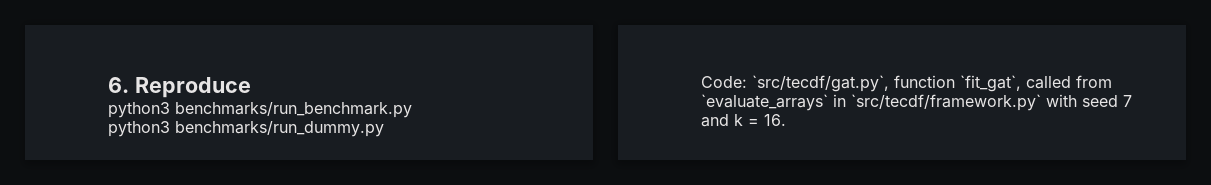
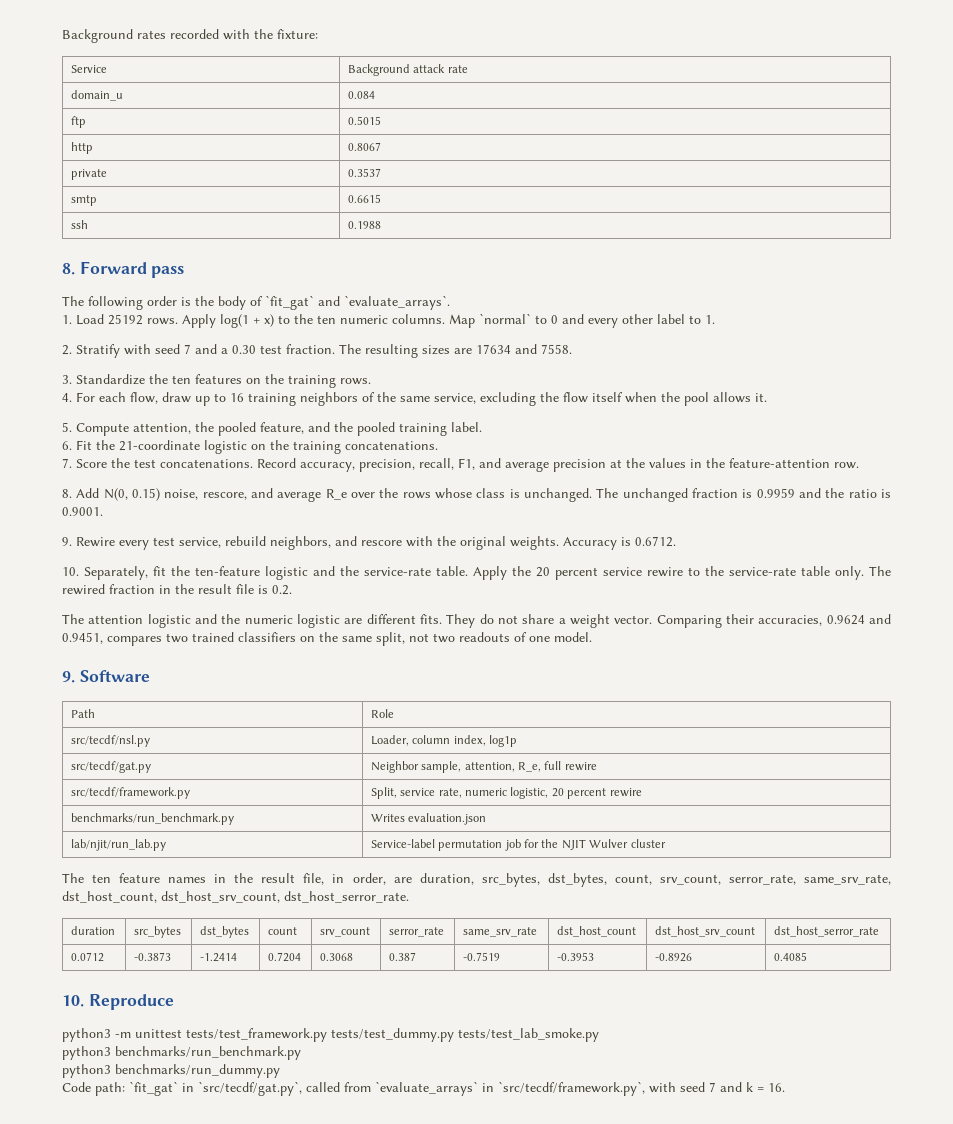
- 6. Reproduce
+ Background rates recorded with the fixture:
+ Service | Background attack rate
+ domain_u | 0.084
+ ftp | 0.5015
+ http | 0.8067
+ private | 0.3537
+ smtp | 0.6615
+ ssh | 0.1988
+ 8. Forward pass
+ The following order is the body of `fit_gat` and `evaluate_arrays`.
+ 1. Load 25192 rows. Apply log(1 + x) to the ten numeric columns. Map `normal` to 0 and every other label to 1.
+ 2. Stratify with seed 7 and a 0.30 test fraction. The resulting sizes are 17634 and 7558.
+ 3. Standardize the ten features on the training rows.
+ 4. For each flow, draw up to 16 training neighbors of the same service, excluding the flow itself when the pool allows it.
+ 5. Compute attention, the pooled feature, and the pooled training label.
+ 6. Fit the 21-coordinate logistic on the training concatenations.
+ 7. Score the test concatenations. Record accuracy, precision, recall, F1, and average precision at the values in the feature-attention row.
+ 8. Add N(0, 0.15) noise, rescore, and average R_e over the rows whose class is unchanged. The unchanged fraction is 0.9959 and the ratio is 0.9001.
+ 9. Rewire every test service, rebuild neighbors, and rescore with the original weights. Accuracy is 0.6712.
+ 10. Separately, fit the ten-feature logistic and the service-rate table. Apply the 20 percent service rewire to the service-rate table only. The rewired fraction in the result file is 0.2.
+ The attention logistic and the numeric logistic are different fits. They do not share a weight vector. Comparing their accuracies, 0.9624 and 0.9451, compares two trained classifiers on the same split, not two readouts of one model.
+ 9. Software
+ Path | Role
+ src/tecdf/nsl.py | Loader, column index, log1p
+ src/tecdf/gat.py | Neighbor sample, attention, R_e, full rewire
+ src/tecdf/framework.py | Split, service rate, numeric logistic, 20 percent rewire
+ benchmarks/run_benchmark.py | Writes evaluation.json
+ lab/njit/run_lab.py | Service-label permutation job for the NJIT Wulver cluster
+ The ten feature names in the result file, in order, are duration, src_bytes, dst_bytes, count, srv_count, serror_rate, same_srv_rate, dst_host_count, dst_host_srv_count, dst_host_serror_rate.
+ duration | src_bytes | dst_bytes | count | srv_count | serror_rate | same_srv_rate | dst_host_count | dst_host_srv_count | dst_host_serror_rate
+ 0.0712 | -0.3873 | -1.2414 | 0.7204 | 0.3068 | 0.387 | -0.7519 | -0.3953 | -0.8926 | 0.4085
+ 10. Reproduce
+ python3 -m unittest tests/test_framework.py tests/test_dummy.py tests/test_lab_smoke.py
- Code: `src/tecdf/gat.py`, function `fit_gat`, called from `evaluate_arrays` in `src/tecdf/framework.py` with seed 7 and k = 16.
+ Code path: `fit_gat` in `src/tecdf/gat.py`, called from `evaluate_arrays` in `src/tecdf/framework.py`, with seed 7 and k = 16.

